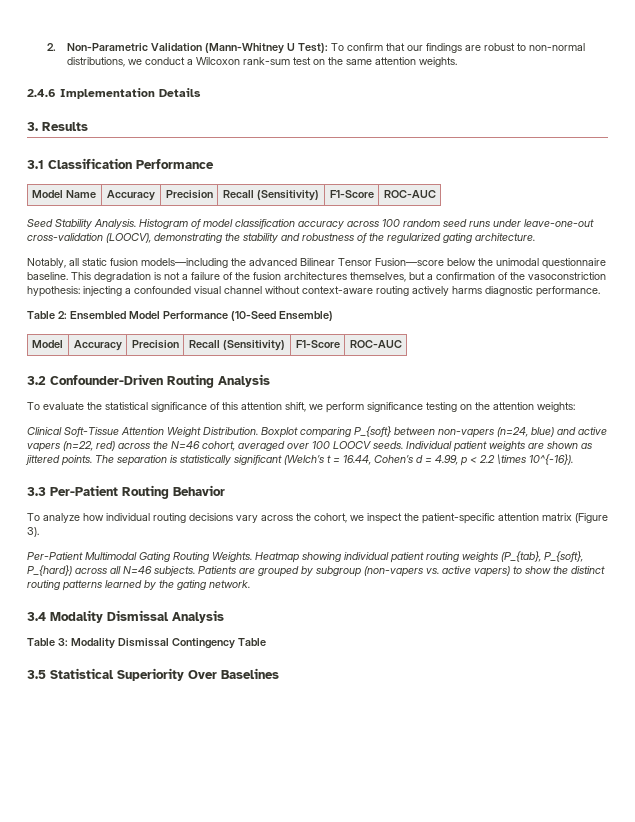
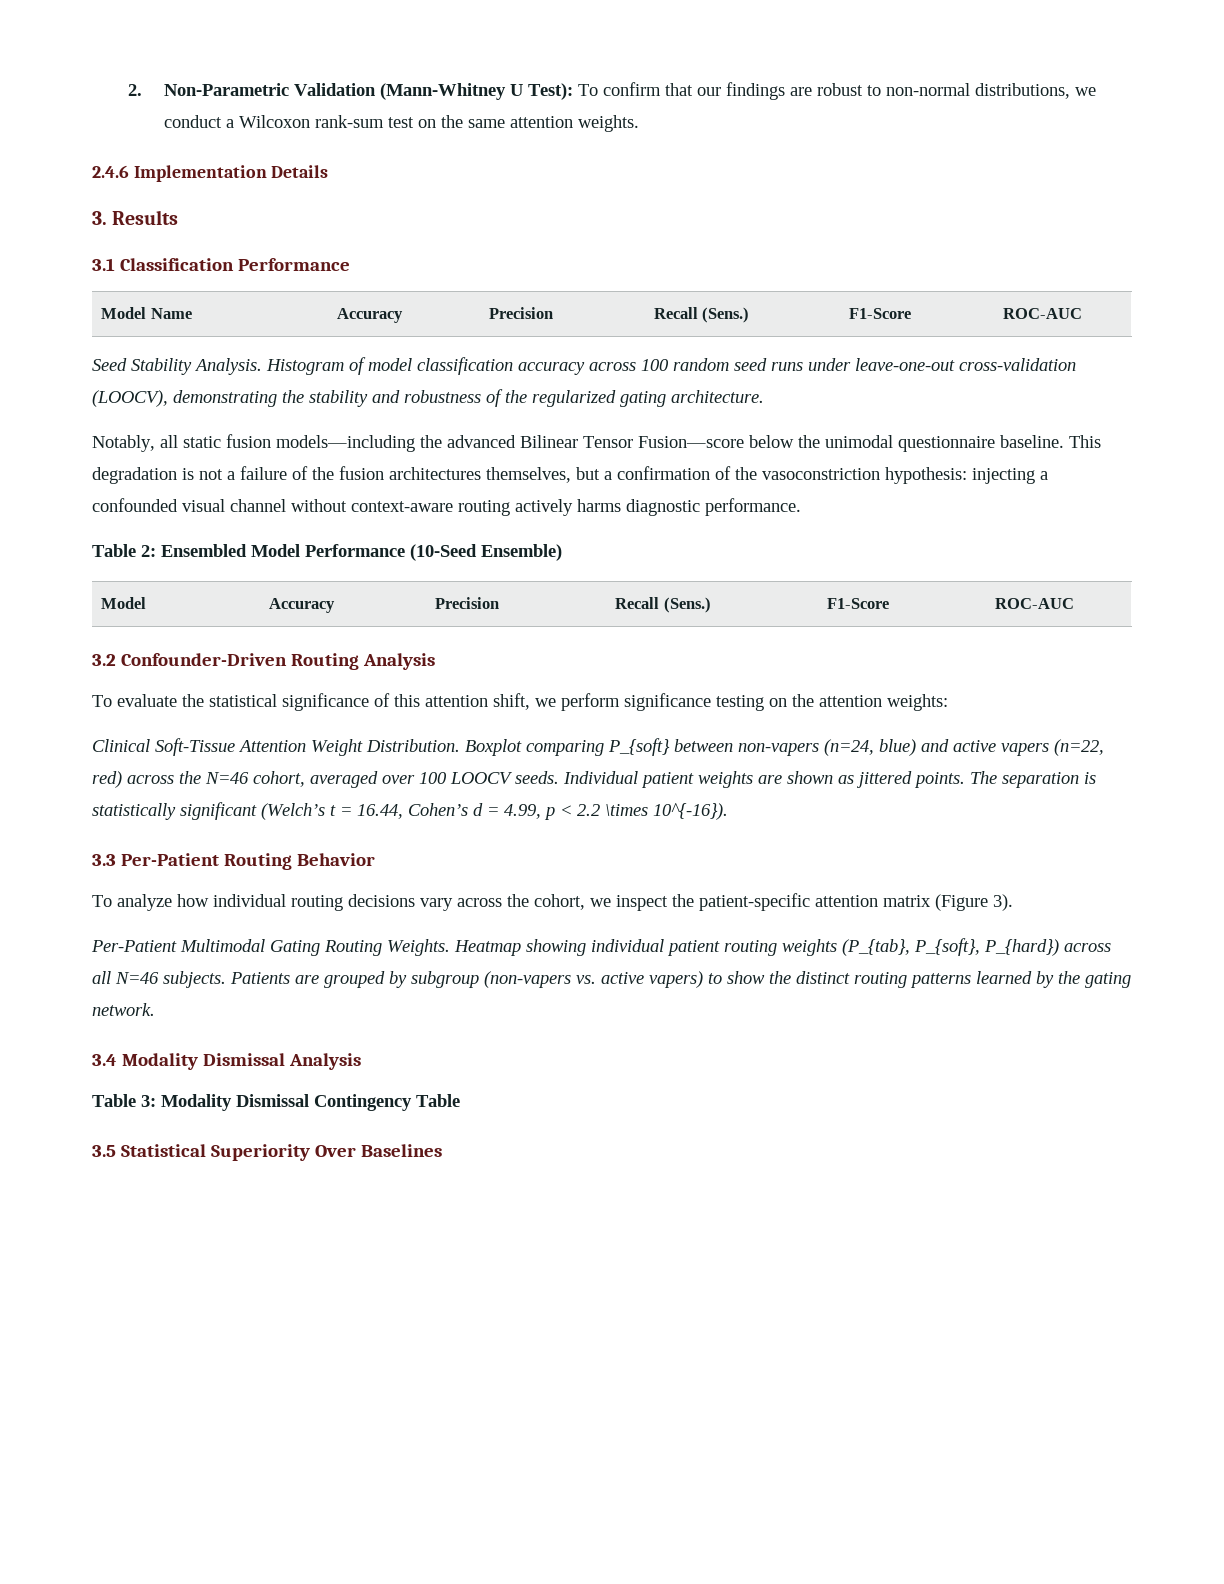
- Model Name | Accuracy | Precision | Recall (Sensitivity) | F1-Score | ROC-AUC
+ Model Name | Accuracy | Precision | Recall (Sens.) | F1-Score | ROC-AUC
- Model | Accuracy | Precision | Recall (Sensitivity) | F1-Score | ROC-AUC
+ Model | Accuracy | Precision | Recall (Sens.) | F1-Score | ROC-AUC

